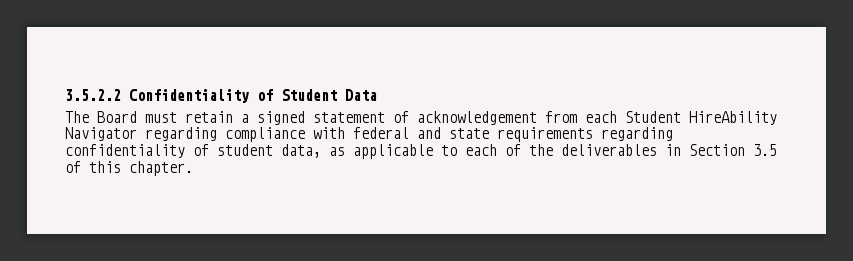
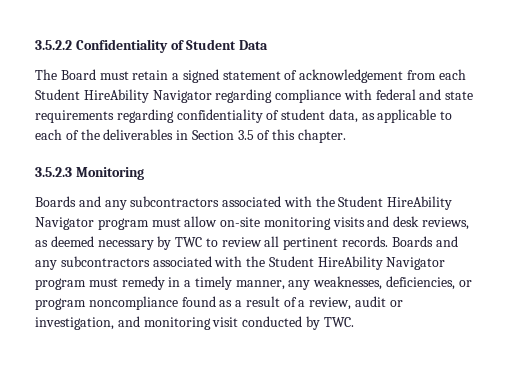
+ 3.5.2.3 Monitoring
+ Boards and any subcontractors associated with the Student HireAbility Navigator program must allow on-site monitoring visits and desk reviews, as deemed necessary by TWC to review all pertinent records. Boards and any subcontractors associated with the Student HireAbility Navigator program must remedy in a timely manner, any weaknesses, deficiencies, or program noncompliance found as a result of a review, audit or investigation, and monitoring visit conducted by TWC.

